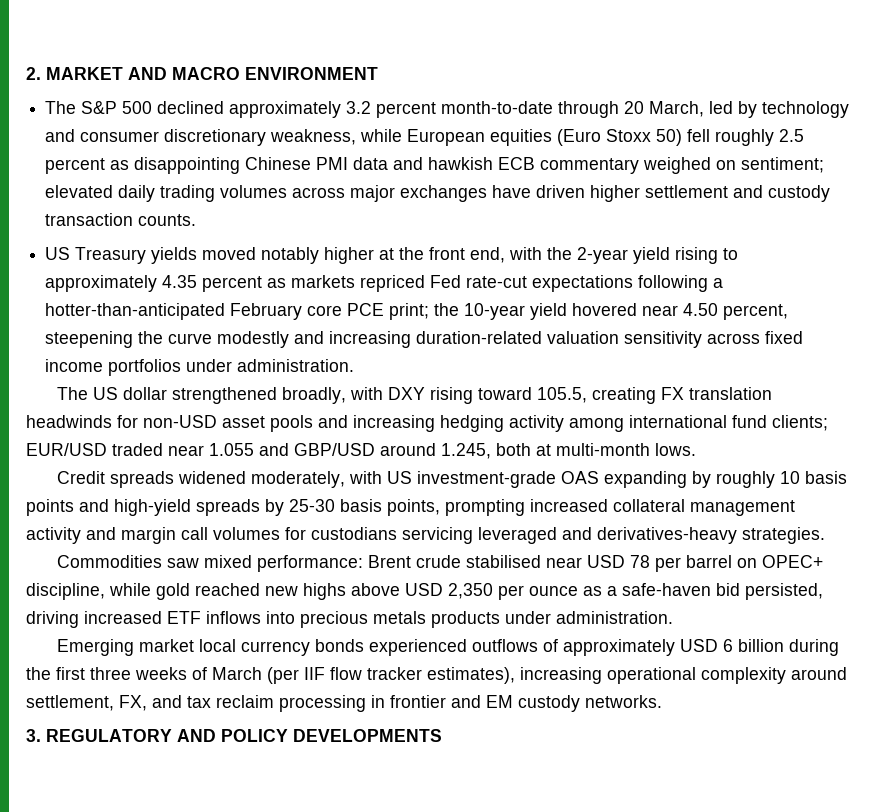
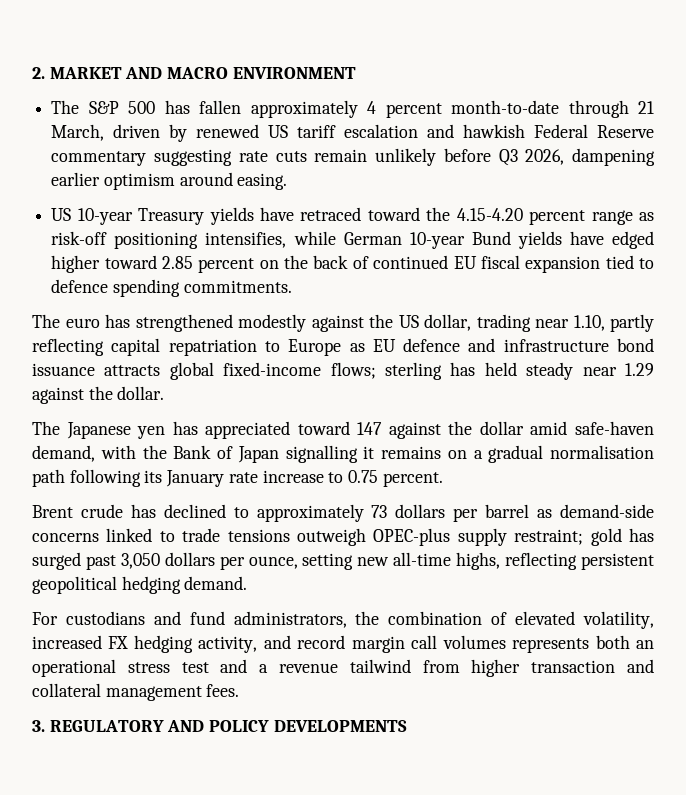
- The S&P 500 declined approximately 3.2 percent month-to-date through 20 March, led by technology and consumer discretionary weakness, while European equities (Euro Stoxx 50) fell roughly 2.5 percent as disappointing Chinese PMI data and hawkish ECB commentary weighed on sentiment; elevated daily trading volumes across major exchanges have driven higher settlement and custody transaction counts.
- US Treasury yields moved notably higher at the front end, with the 2-year yield rising to approximately 4.35 percent as markets repriced Fed rate-cut expectations following a hotter-than-anticipated February core PCE print; the 10-year yield hovered near 4.50 percent, steepening the curve modestly and increasing duration-related valuation sensitivity across fixed income portfolios under administration.
- The US dollar strengthened broadly, with DXY rising toward 105.5, creating FX translation headwinds for non-USD asset pools and increasing hedging activity among international fund clients; EUR/USD traded near 1.055 and GBP/USD around 1.245, both at multi-month lows.
- Credit spreads widened moderately, with US investment-grade OAS expanding by roughly 10 basis points and high-yield spreads by 25-30 basis points, prompting increased collateral management activity and margin call volumes for custodians servicing leveraged and derivatives-heavy strategies.
- Commodities saw mixed performance: Brent crude stabilised near USD 78 per barrel on OPEC+ discipline, while gold reached new highs above USD 2,350 per ounce as a safe-haven bid persisted, driving increased ETF inflows into precious metals products under administration.
- Emerging market local currency bonds experienced outflows of approximately USD 6 billion during the first three weeks of March (per IIF flow tracker estimates), increasing operational complexity around settlement, FX, and tax reclaim processing in frontier and EM custody networks.
+ The S&P 500 has fallen approximately 4 percent month-to-date through 21 March, driven by renewed US tariff escalation and hawkish Federal Reserve commentary suggesting rate cuts remain unlikely before Q3 2026, dampening earlier optimism around easing.
+ US 10-year Treasury yields have retraced toward the 4.15-4.20 percent range as risk-off positioning intensifies, while German 10-year Bund yields have edged higher toward 2.85 percent on the back of continued EU fiscal expansion tied to defence spending commitments.
+ The euro has strengthened modestly against the US dollar, trading near 1.10, partly reflecting capital repatriation to Europe as EU defence and infrastructure bond issuance attracts global fixed-income flows; sterling has held steady near 1.29 against the dollar.
+ The Japanese yen has appreciated toward 147 against the dollar amid safe-haven demand, with the Bank of Japan signalling it remains on a gradual normalisation path following its January rate increase to 0.75 percent.
+ Brent crude has declined to approximately 73 dollars per barrel as demand-side concerns linked to trade tensions outweigh OPEC-plus supply restraint; gold has surged past 3,050 dollars per ounce, setting new all-time highs, reflecting persistent geopolitical hedging demand.
+ For custodians and fund administrators, the combination of elevated volatility, increased FX hedging activity, and record margin call volumes represents both an operational stress test and a revenue tailwind from higher transaction and collateral management fees.

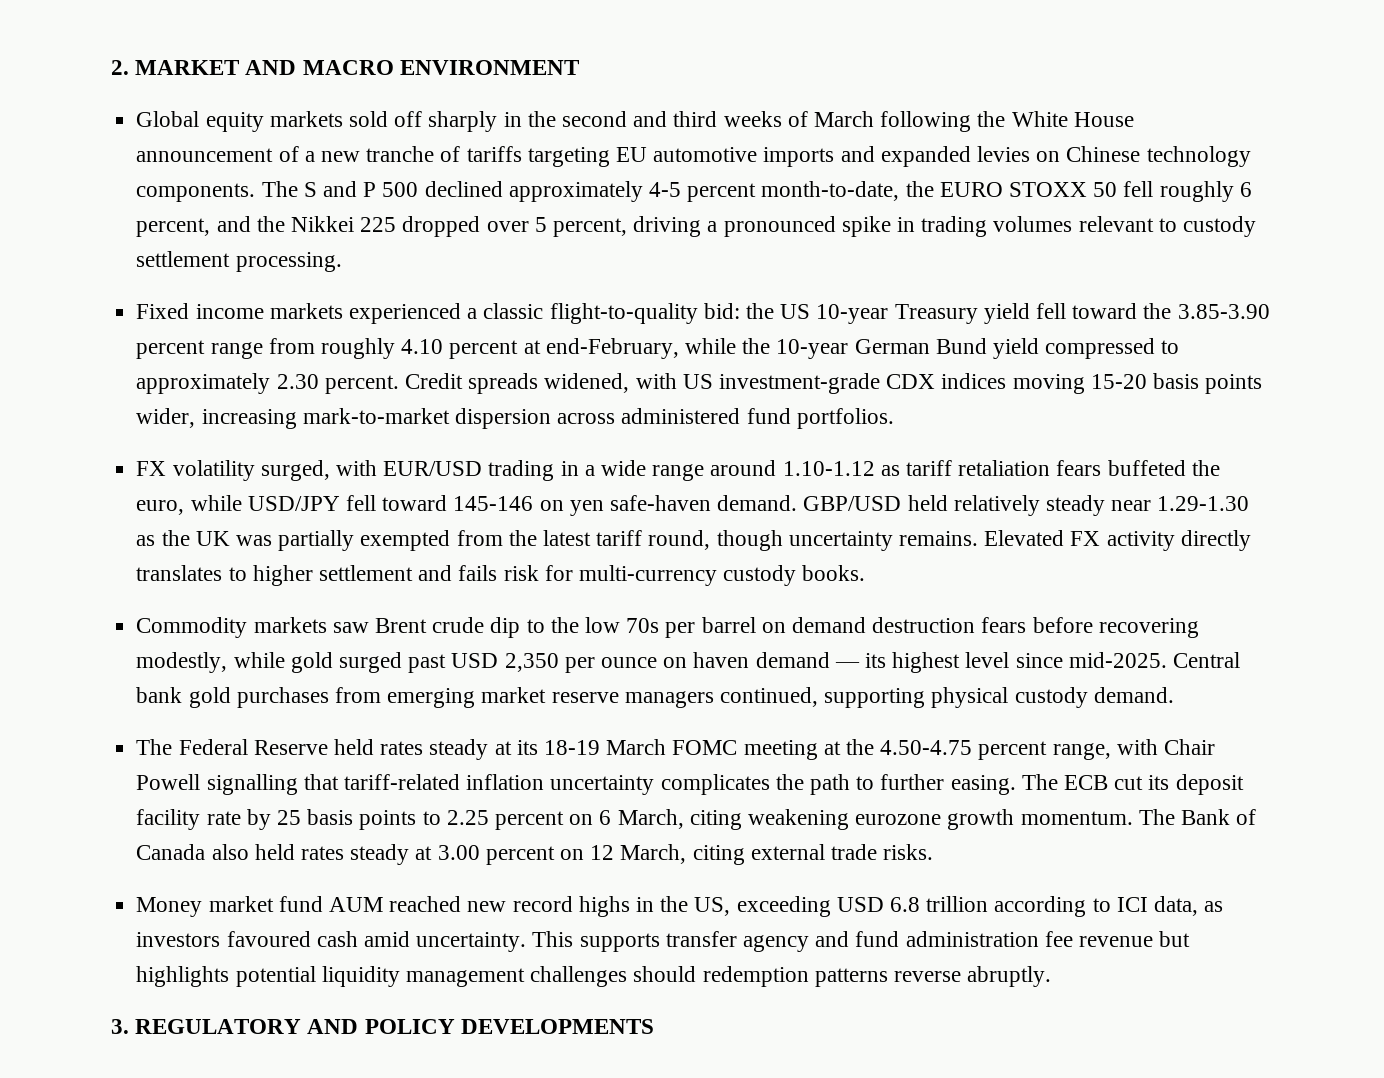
- The S&P 500 has fallen approximately 4 percent month-to-date through 21 March, driven by renewed US tariff escalation and hawkish Federal Reserve commentary suggesting rate cuts remain unlikely before Q3 2026, dampening earlier optimism around easing.
- US 10-year Treasury yields have retraced toward the 4.15-4.20 percent range as risk-off positioning intensifies, while German 10-year Bund yields have edged higher toward 2.85 percent on the back of continued EU fiscal expansion tied to defence spending commitments.
- The euro has strengthened modestly against the US dollar, trading near 1.10, partly reflecting capital repatriation to Europe as EU defence and infrastructure bond issuance attracts global fixed-income flows; sterling has held steady near 1.29 against the dollar.
- The Japanese yen has appreciated toward 147 against the dollar amid safe-haven demand, with the Bank of Japan signalling it remains on a gradual normalisation path following its January rate increase to 0.75 percent.
- Brent crude has declined to approximately 73 dollars per barrel as demand-side concerns linked to trade tensions outweigh OPEC-plus supply restraint; gold has surged past 3,050 dollars per ounce, setting new all-time highs, reflecting persistent geopolitical hedging demand.
- For custodians and fund administrators, the combination of elevated volatility, increased FX hedging activity, and record margin call volumes represents both an operational stress test and a revenue tailwind from higher transaction and collateral management fees.
+ Global equity markets sold off sharply in the second and third weeks of March following the White House announcement of a new tranche of tariffs targeting EU automotive imports and expanded levies on Chinese technology components. The S and P 500 declined approximately 4-5 percent month-to-date, the EURO STOXX 50 fell roughly 6 percent, and the Nikkei 225 dropped over 5 percent, driving a pronounced spike in trading volumes relevant to custody settlement processing.
+ Fixed income markets experienced a classic flight-to-quality bid: the US 10-year Treasury yield fell toward the 3.85-3.90 percent range from roughly 4.10 percent at end-February, while the 10-year German Bund yield compressed to approximately 2.30 percent. Credit spreads widened, with US investment-grade CDX indices moving 15-20 basis points wider, increasing mark-to-market dispersion across administered fund portfolios.
+ FX volatility surged, with EUR/USD trading in a wide range around 1.10-1.12 as tariff retaliation fears buffeted the euro, while USD/JPY fell toward 145-146 on yen safe-haven demand. GBP/USD held relatively steady near 1.29-1.30 as the UK was partially exempted from the latest tariff round, though uncertainty remains. Elevated FX activity directly translates to higher settlement and fails risk for multi-currency custody books.
+ Commodity markets saw Brent crude dip to the low 70s per barrel on demand destruction fears before recovering modestly, while gold surged past USD 2,350 per ounce on haven demand — its highest level since mid-2025. Central bank gold purchases from emerging market reserve managers continued, supporting physical custody demand.
+ The Federal Reserve held rates steady at its 18-19 March FOMC meeting at the 4.50-4.75 percent range, with Chair Powell signalling that tariff-related inflation uncertainty complicates the path to further easing. The ECB cut its deposit facility rate by 25 basis points to 2.25 percent on 6 March, citing weakening eurozone growth momentum. The Bank of Canada also held rates steady at 3.00 percent on 12 March, citing external trade risks.
+ Money market fund AUM reached new record highs in the US, exceeding USD 6.8 trillion according to ICI data, as investors favoured cash amid uncertainty. This supports transfer agency and fund administration fee revenue but highlights potential liquidity management challenges should redemption patterns reverse abruptly.

